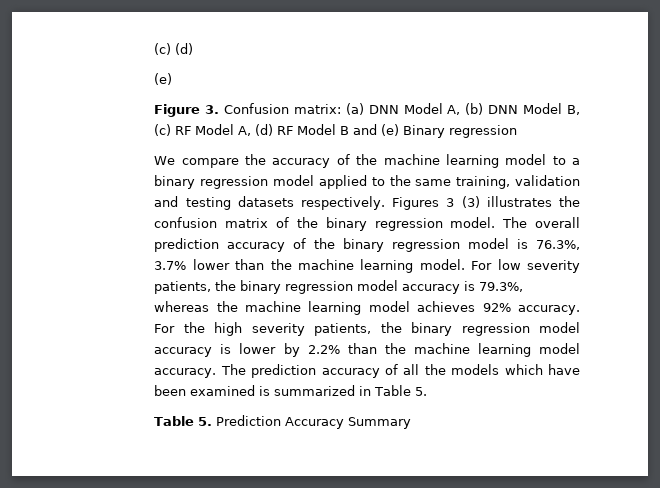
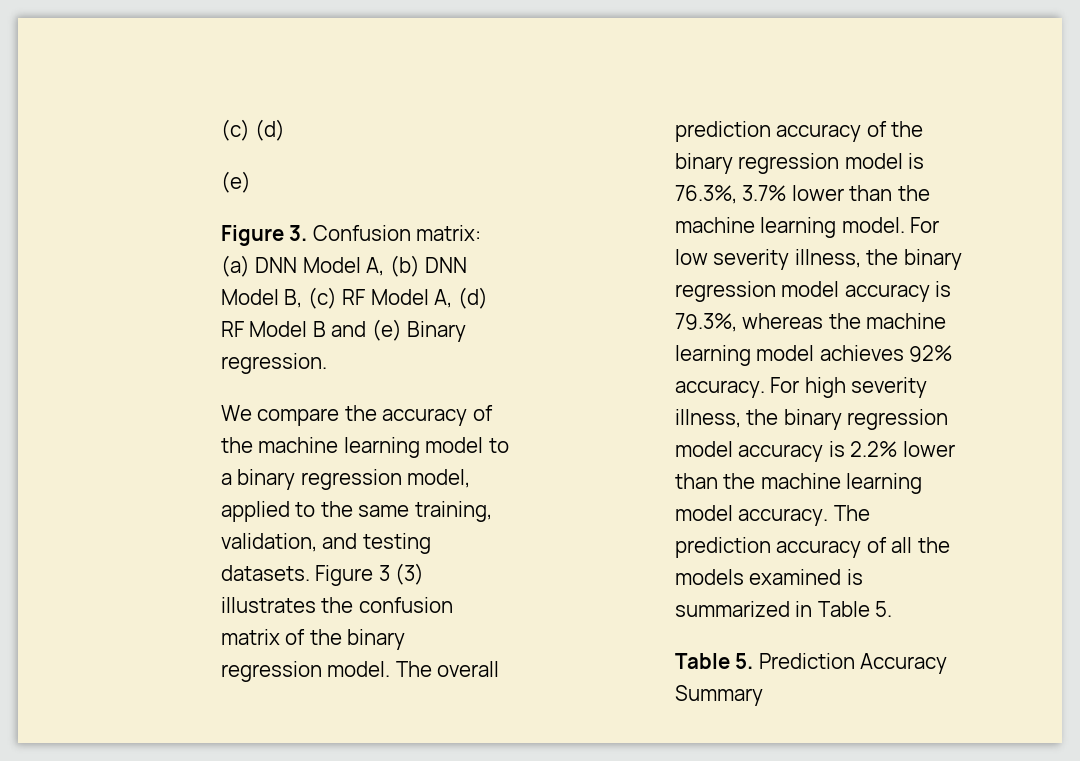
- Figure 3. Confusion matrix: (a) DNN Model A, (b) DNN Model B, (c) RF Model A, (d) RF Model B and (e) Binary regression
+ Figure 3. Confusion matrix: (a) DNN Model A, (b) DNN Model B, (c) RF Model A, (d) RF Model B and (e) Binary regression.
- We compare the accuracy of the machine learning model to a binary regression model applied to the same training, validation and testing datasets respectively. Figures 3 (3) illustrates the confusion matrix of the binary regression model.
+ We compare the accuracy of the machine learning model to a binary regression model, applied to the same training, validation, and testing datasets. Figure 3 (3) illustrates the confusion matrix of the binary regression model.
- For low severity patients, the binary regression model accuracy is 79.3%, whereas the machine learning model achieves 92% accuracy.
+ For low severity illness, the binary regression model accuracy is 79.3%, whereas the machine learning model achieves 92% accuracy.
- For the high severity patients, the binary regression model accuracy is lower by 2.2% than the machine learning model accuracy.
+ For high severity illness, the binary regression model accuracy is 2.2% lower than the machine learning model accuracy.
- The prediction accuracy of all the models which have been examined is summarized in Table 5.
+ The prediction accuracy of all the models examined is summarized in Table 5.

